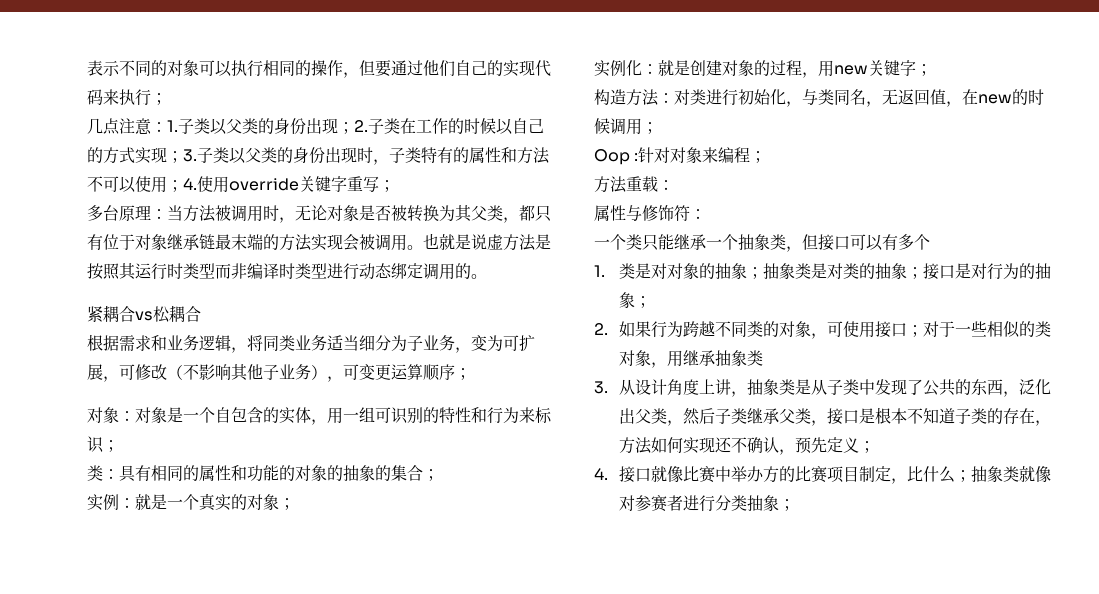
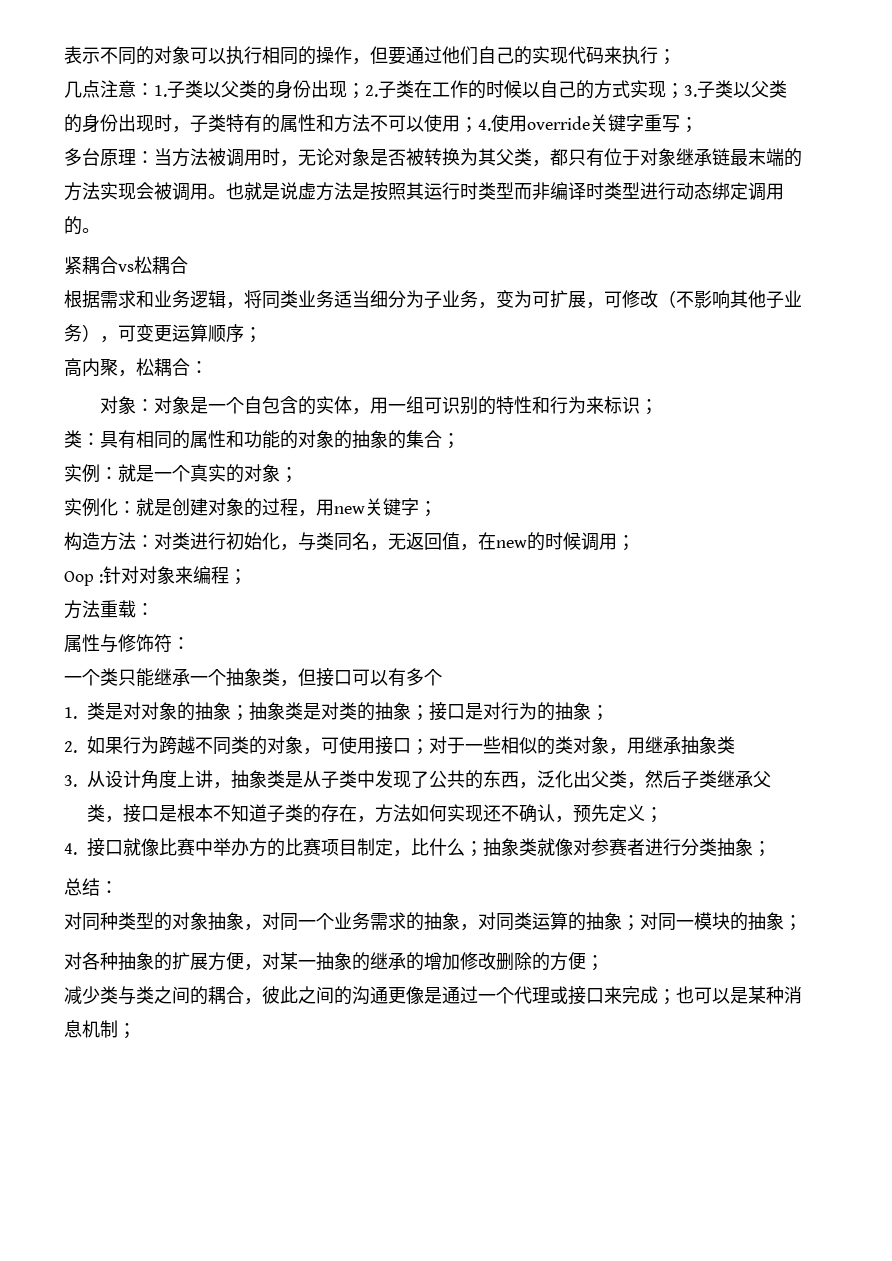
+ 高内聚，松耦合：
+ 总结：
+ 对同种类型的对象抽象，对同一个业务需求的抽象，对同类运算的抽象；对同一模块的抽象；
+ 对各种抽象的扩展方便，对某一抽象的继承的增加修改删除的方便；
+ 减少类与类之间的耦合，彼此之间的沟通更像是通过一个代理或接口来完成；也可以是某种消息机制；

